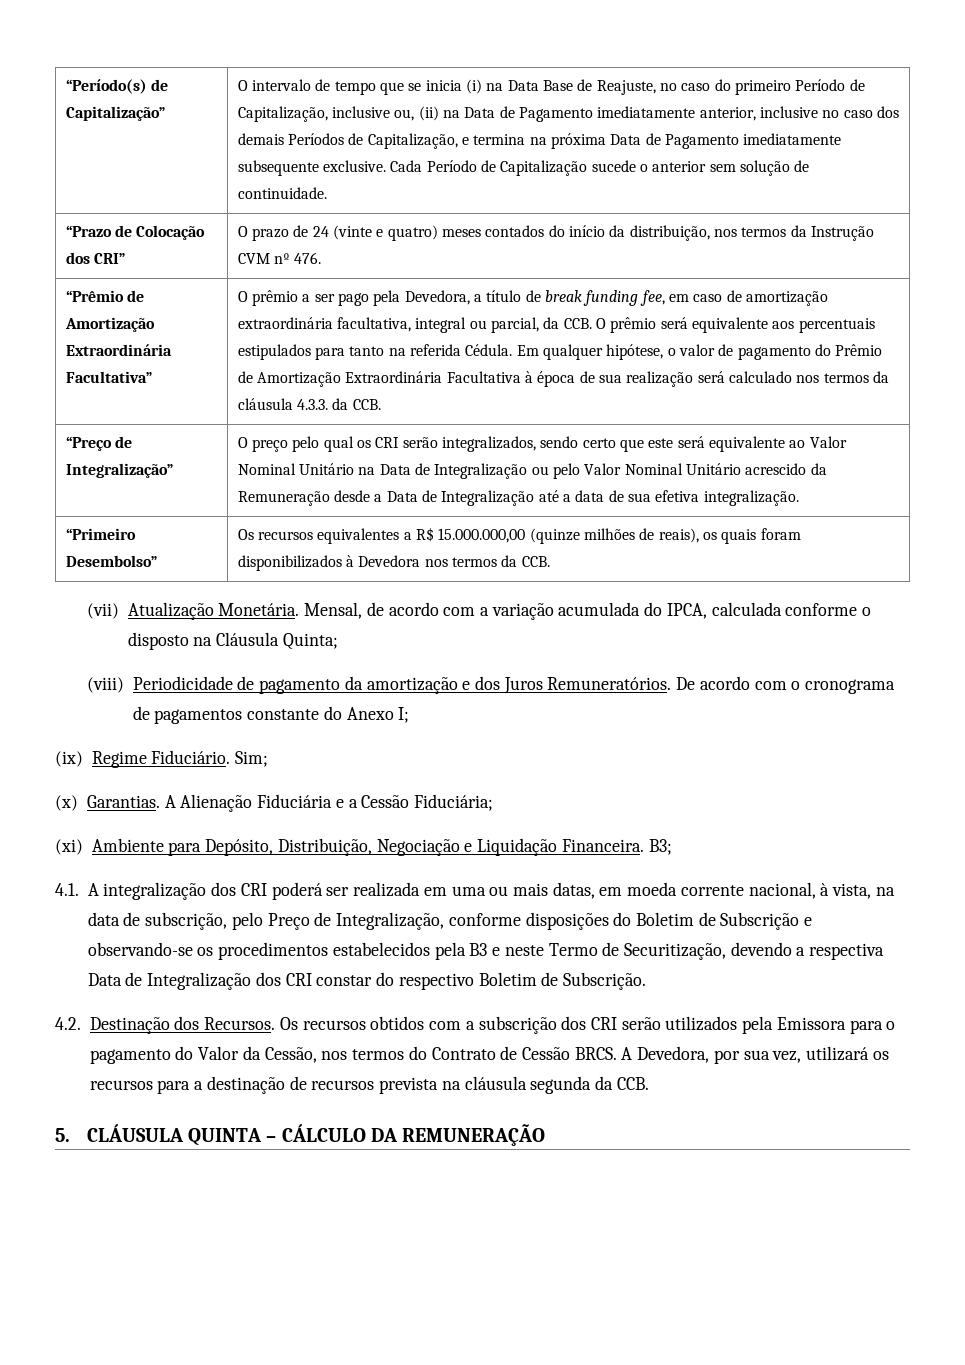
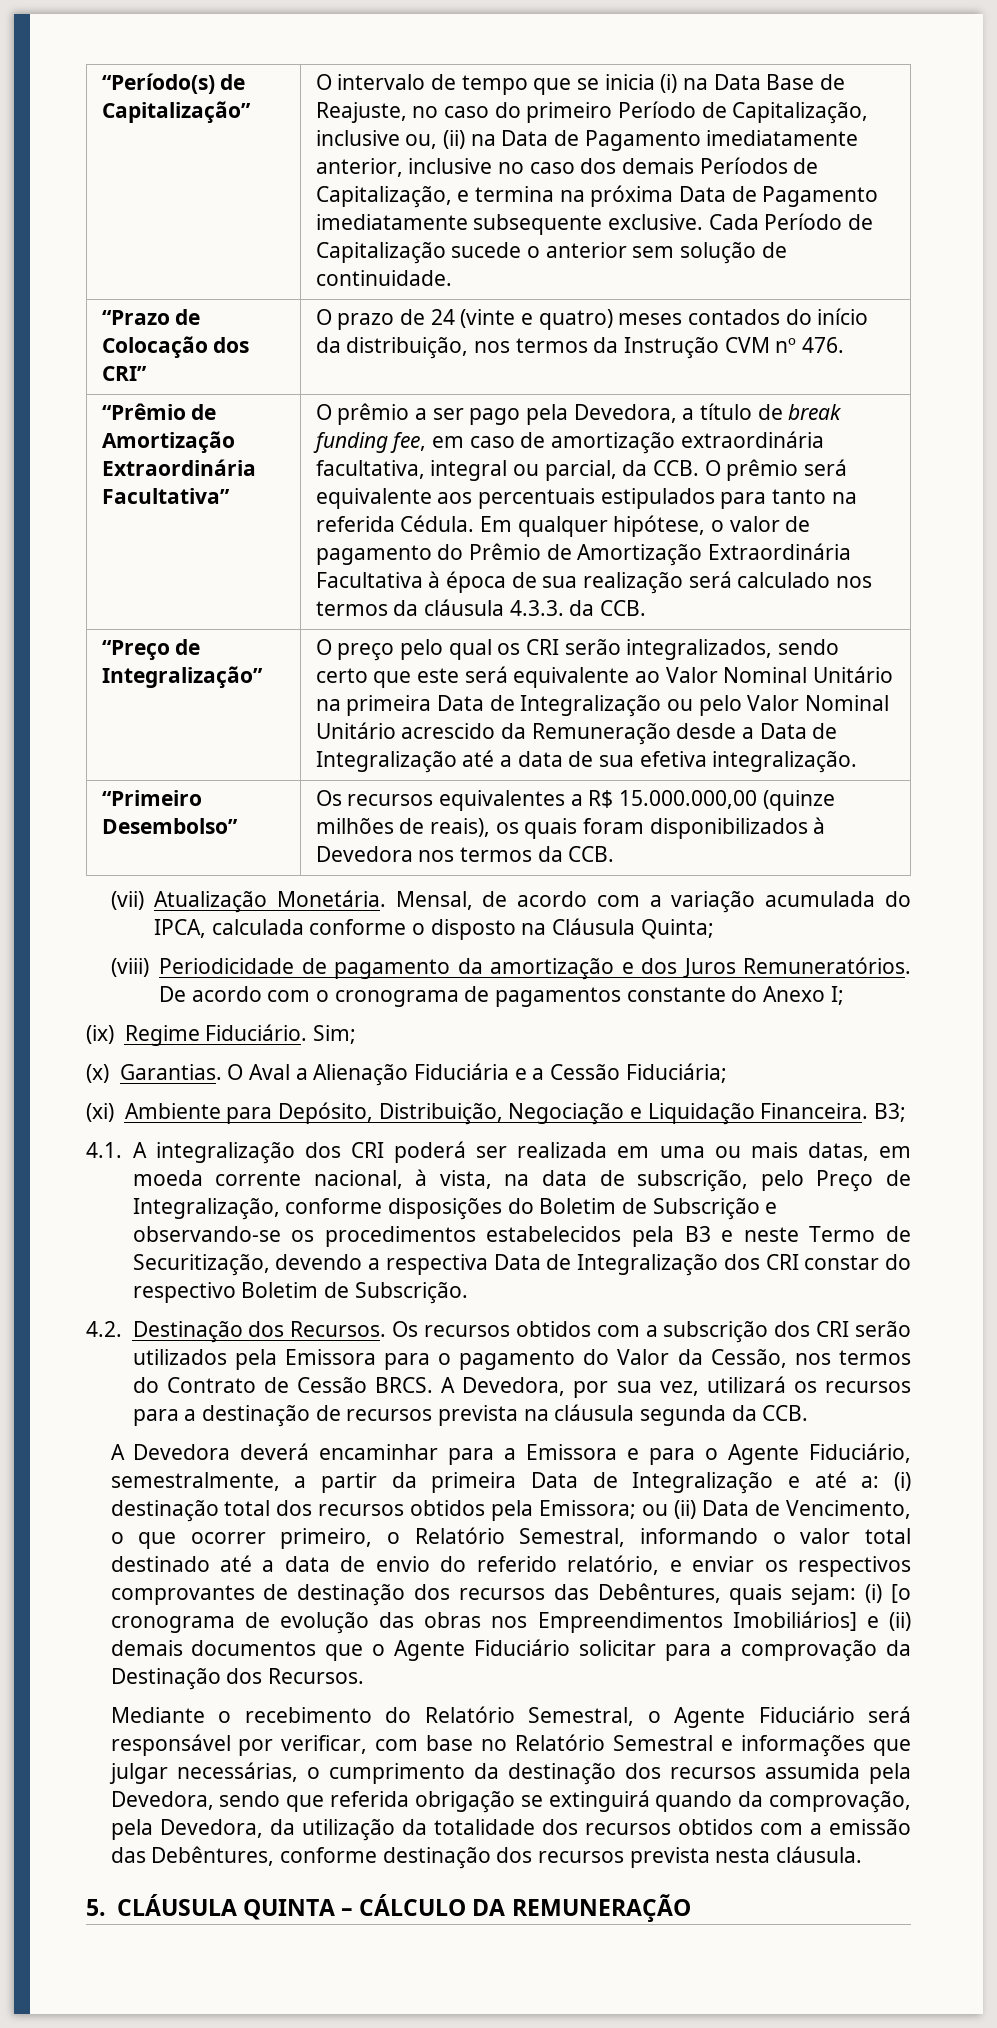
- O preço pelo qual os CRI serão integralizados, sendo certo que este será equivalente ao Valor Nominal Unitário na Data de Integralização ou pelo Valor Nominal Unitário acrescido da Remuneração desde a Data de Integralização até a data de sua efetiva integralização.
+ O preço pelo qual os CRI serão integralizados, sendo certo que este será equivalente ao Valor Nominal Unitário na primeira Data de Integralização ou pelo Valor Nominal Unitário acrescido da Remuneração desde a Data de Integralização até a data de sua efetiva integralização.
- A Alienação Fiduciária e a Cessão Fiduciária;
+ O Aval a Alienação Fiduciária e a Cessão Fiduciária;
+ A Devedora deverá encaminhar para a Emissora e para o Agente Fiduciário, semestralmente, a partir da primeira Data de Integralização e até a: (i) destinação total dos recursos obtidos pela Emissora; ou (ii) Data de Vencimento, o que ocorrer primeiro, o Relatório Semestral, informando o valor total destinado até a data de envio do referido relatório, e enviar os respectivos comprovantes de destinação dos recursos das Debêntures, quais sejam: (i) [o cronograma de evolução das obras nos Empreendimentos Imobiliários] e (ii) demais documentos que o Agente Fiduciário solicitar para a comprovação da Destinação dos Recursos.
+ Mediante o recebimento do Relatório Semestral, o Agente Fiduciário será responsável por verificar, com base no Relatório Semestral e informações que julgar necessárias, o cumprimento da destinação dos recursos assumida pela Devedora, sendo que referida obrigação se extinguirá quando da comprovação, pela Devedora, da utilização da totalidade dos recursos obtidos com a emissão das Debêntures, conforme destinação dos recursos prevista nesta cláusula.

